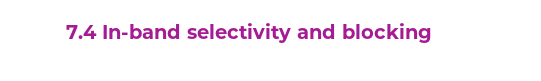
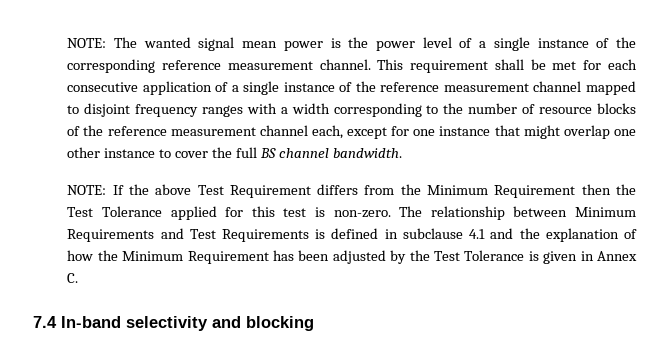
+ NOTE: The wanted signal mean power is the power level of a single instance of the corresponding reference measurement channel. This requirement shall be met for each consecutive application of a single instance of the reference measurement channel mapped to disjoint frequency ranges with a width corresponding to the number of resource blocks of the reference measurement channel each, except for one instance that might overlap one other instance to cover the full BS channel bandwidth.
+ NOTE: If the above Test Requirement differs from the Minimum Requirement then the Test Tolerance applied for this test is non-zero. The relationship between Minimum Requirements and Test Requirements is defined in subclause 4.1 and the explanation of how the Minimum Requirement has been adjusted by the Test Tolerance is given in Annex C.

